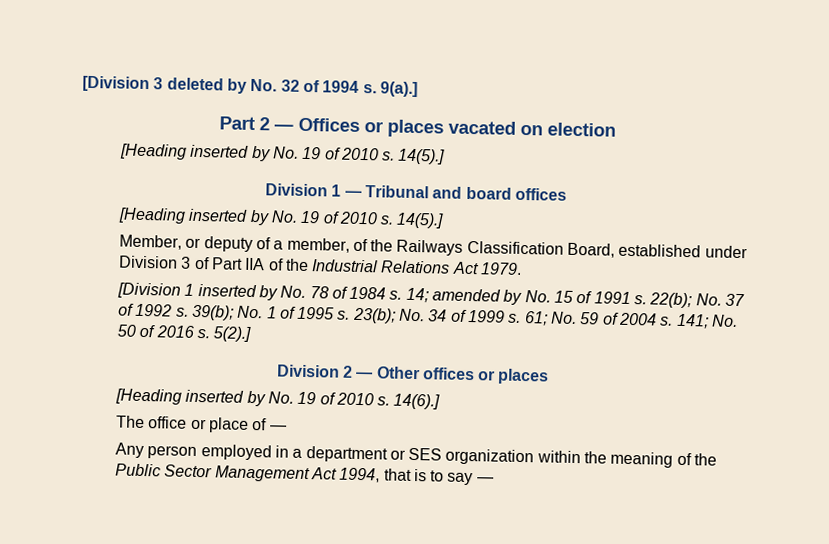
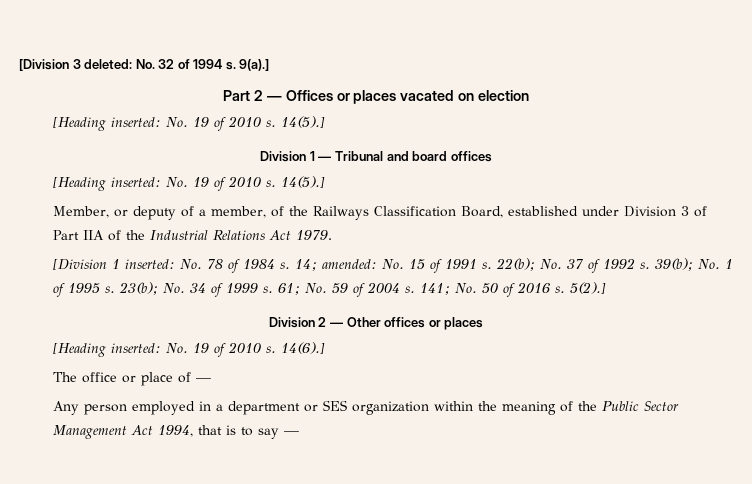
- [Division 3 deleted by No. 32 of 1994 s.
+ [Division 3 deleted: No. 32 of 1994 s.
  Part 2 — Offices or places vacated on election
- [Heading inserted by No. 19 of 2010 s.
+ [Heading inserted: No. 19 of 2010 s.
  Division 1 — Tribunal and board offices
- [Heading inserted by No. 19 of 2010 s.
+ [Heading inserted: No. 19 of 2010 s.
- [Division 1 inserted by No. 78 of 1984 s.
+ [Division 1 inserted: No. 78 of 1984 s.
- 14; amended by No. 15 of 1991 s.
+ 14; amended: No. 15 of 1991 s.
  Division 2 — Other offices or places
- [Heading inserted by No. 19 of 2010 s.
+ [Heading inserted: No. 19 of 2010 s.

